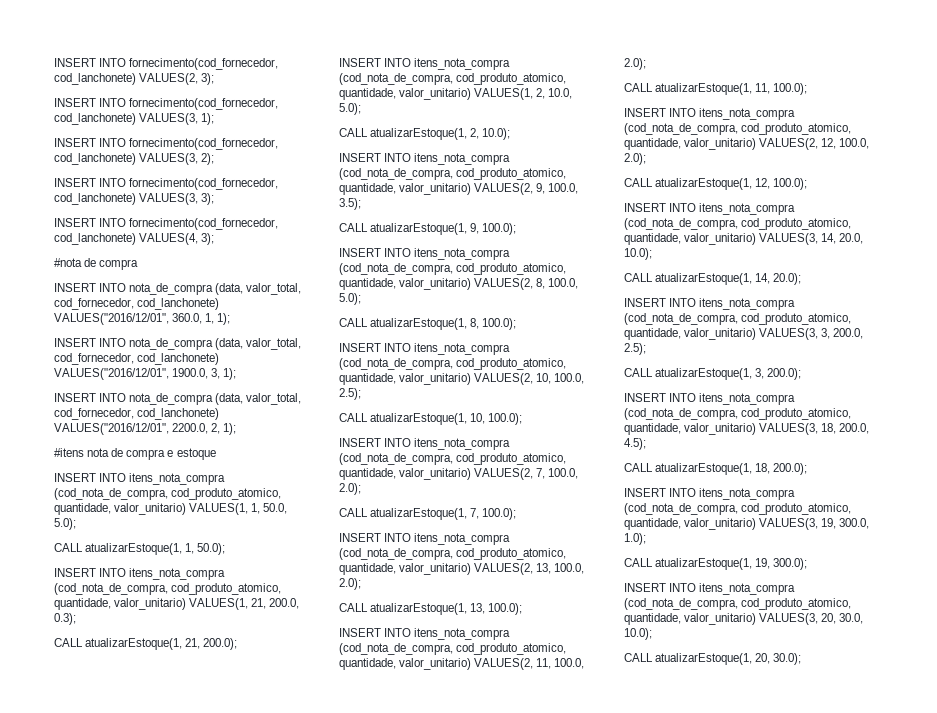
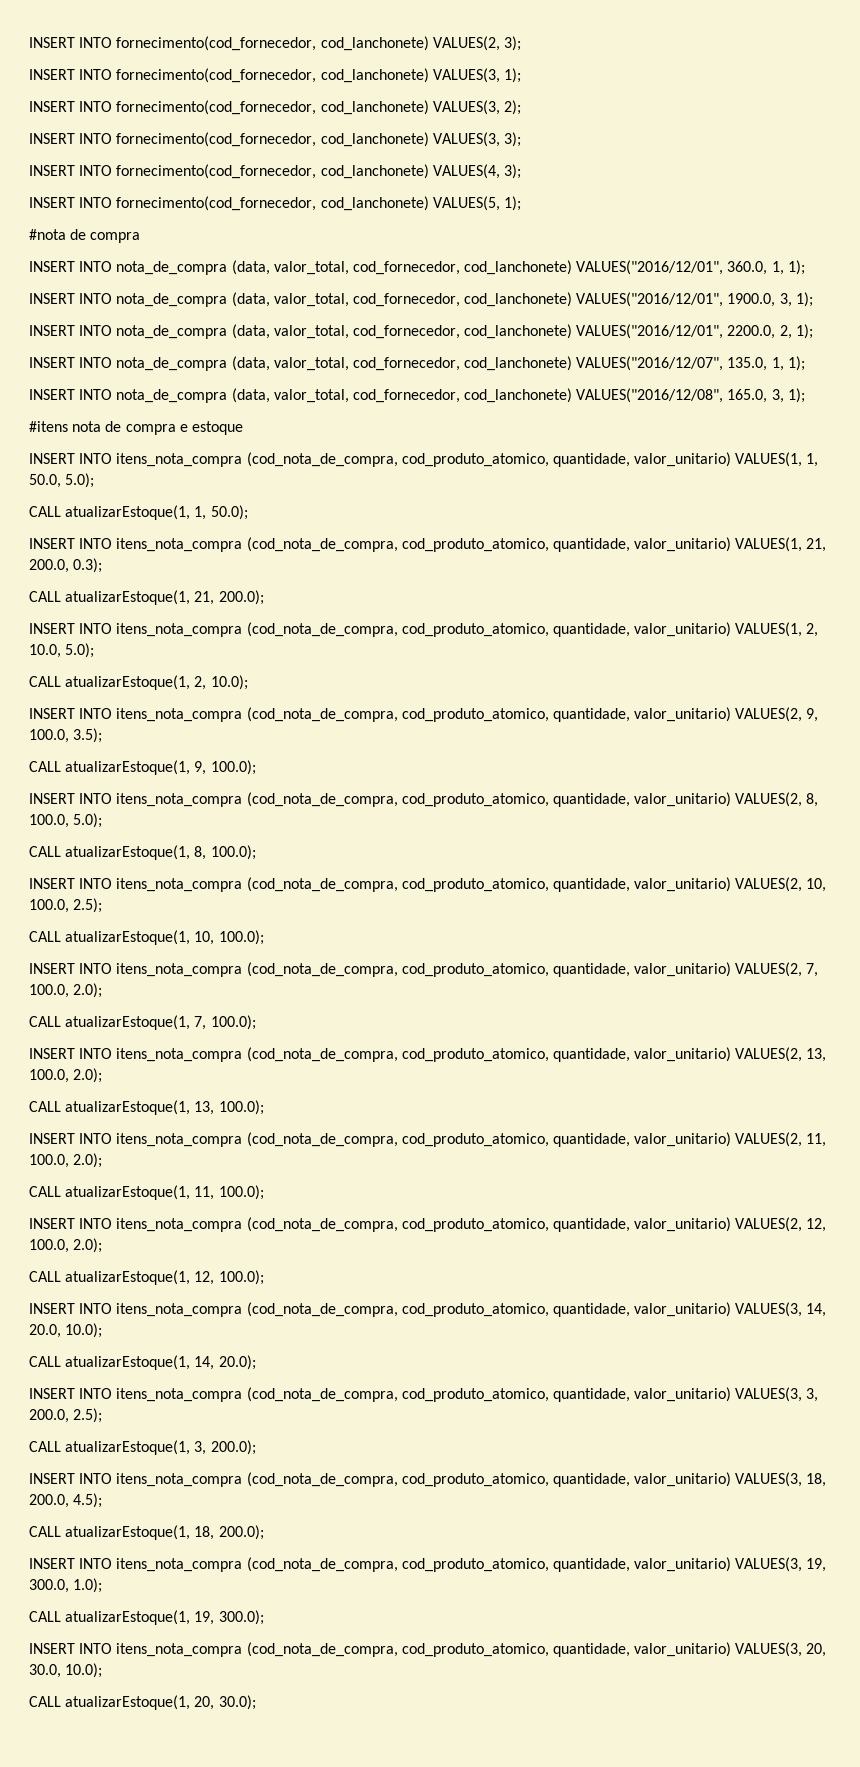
+ INSERT INTO fornecimento(cod_fornecedor, cod_lanchonete) VALUES(5, 1);
+ INSERT INTO nota_de_compra (data, valor_total, cod_fornecedor, cod_lanchonete) VALUES("2016/12/07", 135.0, 1, 1);
+ INSERT INTO nota_de_compra (data, valor_total, cod_fornecedor, cod_lanchonete) VALUES("2016/12/08", 165.0, 3, 1);

